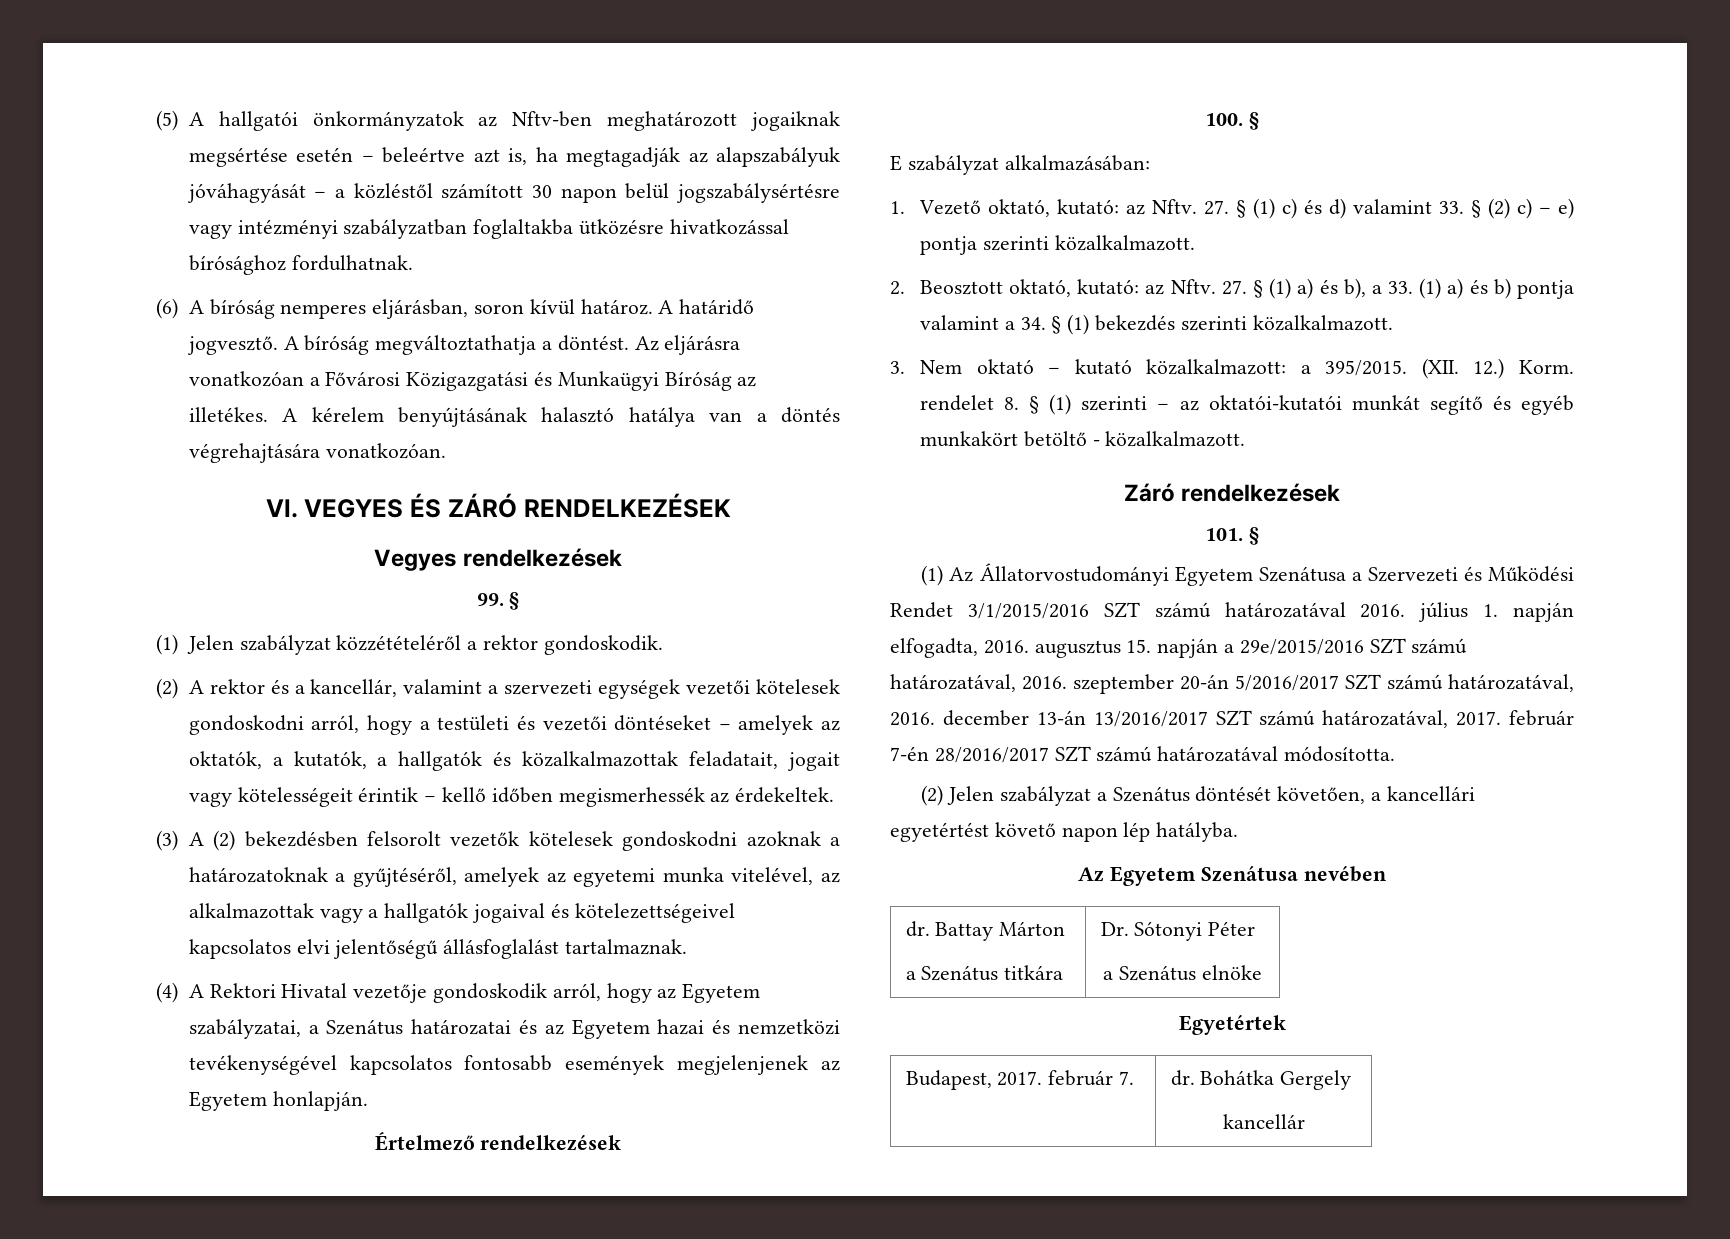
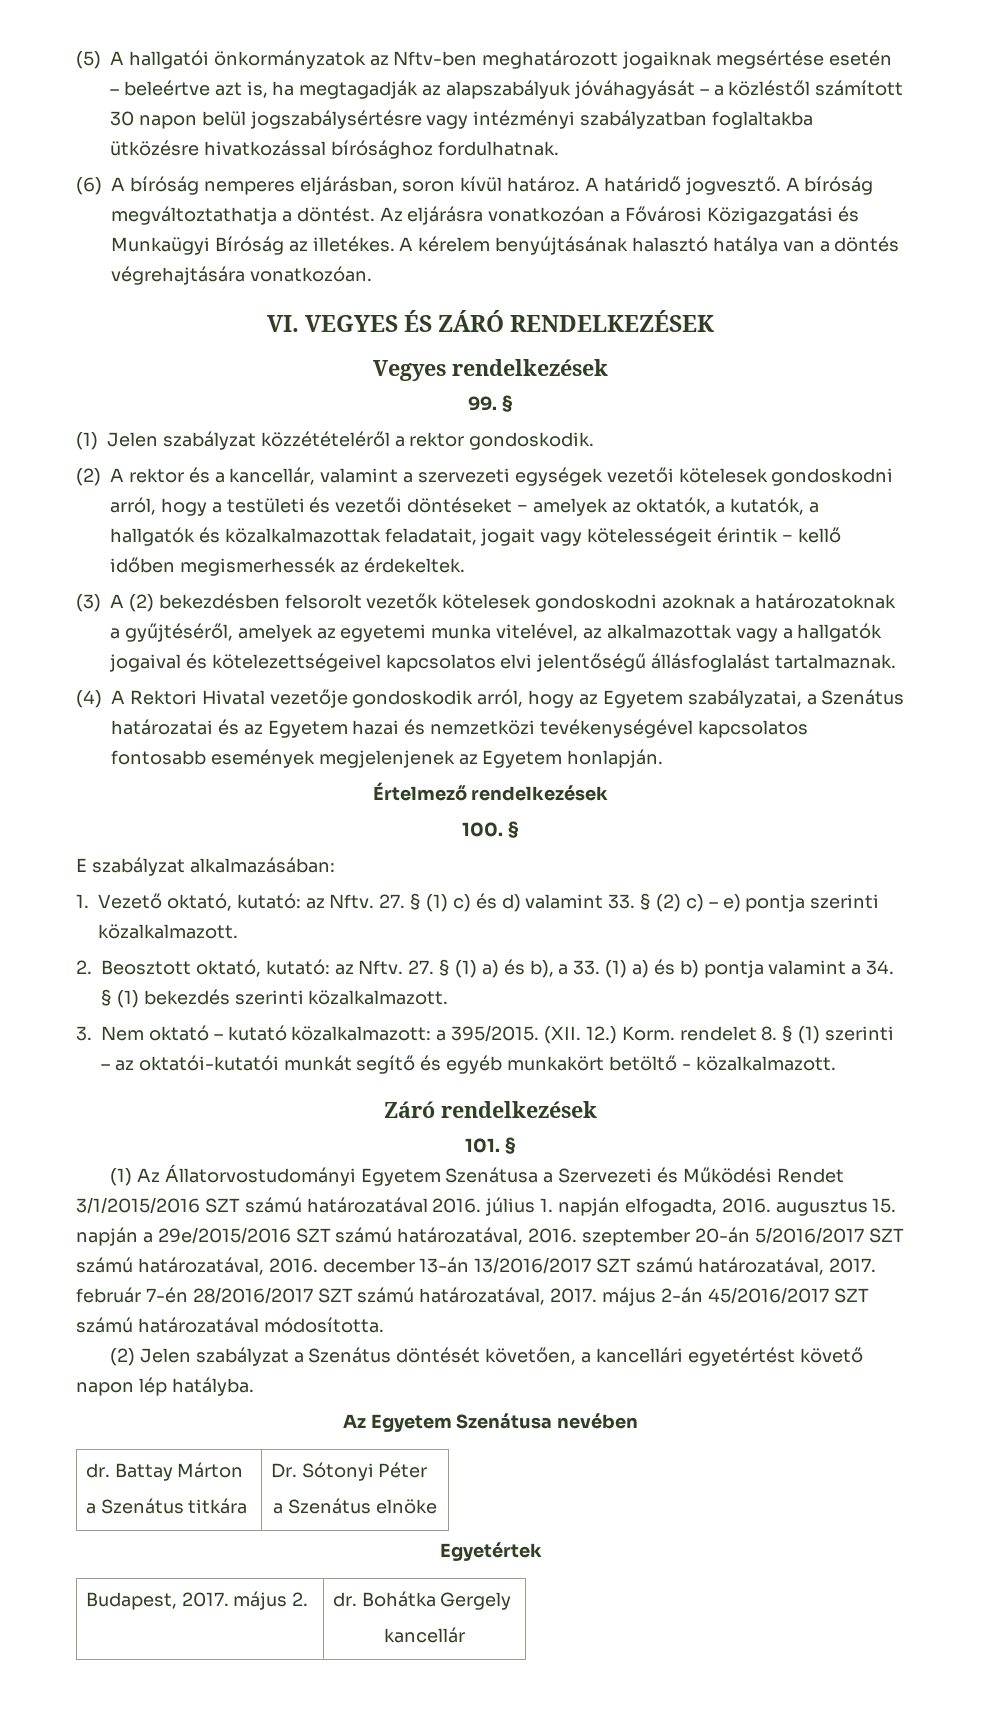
- (1) Az Állatorvostudományi Egyetem Szenátusa a Szervezeti és Működési Rendet 3/1/2015/2016 SZT számú határozatával 2016. július 1. napján elfogadta, 2016. augusztus 15. napján a 29e/2015/2016 SZT számú határozatával, 2016. szeptember 20-án 5/2016/2017 SZT számú határozatával, 2016. december 13-án 13/2016/2017 SZT számú határozatával, 2017. február 7-én 28/2016/2017 SZT számú határozatával módosította.
+ (1) Az Állatorvostudományi Egyetem Szenátusa a Szervezeti és Működési Rendet 3/1/2015/2016 SZT számú határozatával 2016. július 1. napján elfogadta, 2016. augusztus 15. napján a 29e/2015/2016 SZT számú határozatával, 2016. szeptember 20-án 5/2016/2017 SZT számú határozatával, 2016. december 13-án 13/2016/2017 SZT számú határozatával, 2017. február 7-én 28/2016/2017 SZT számú határozatával, 2017. május 2-án 45/2016/2017 SZT számú határozatával módosította.
- Budapest, 2017. február 7. | dr. Bohátka Gergely
+ Budapest, 2017. május 2. | dr. Bohátka Gergely

